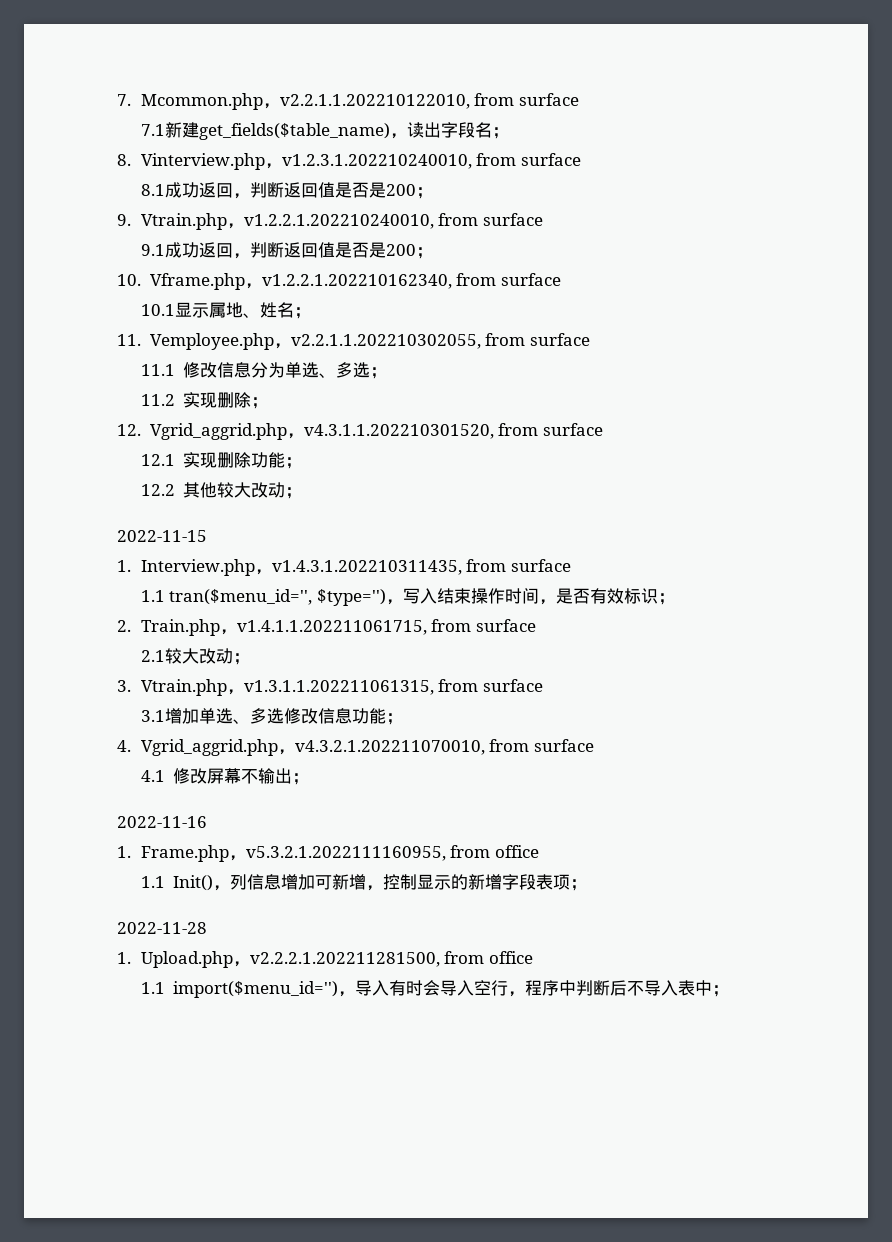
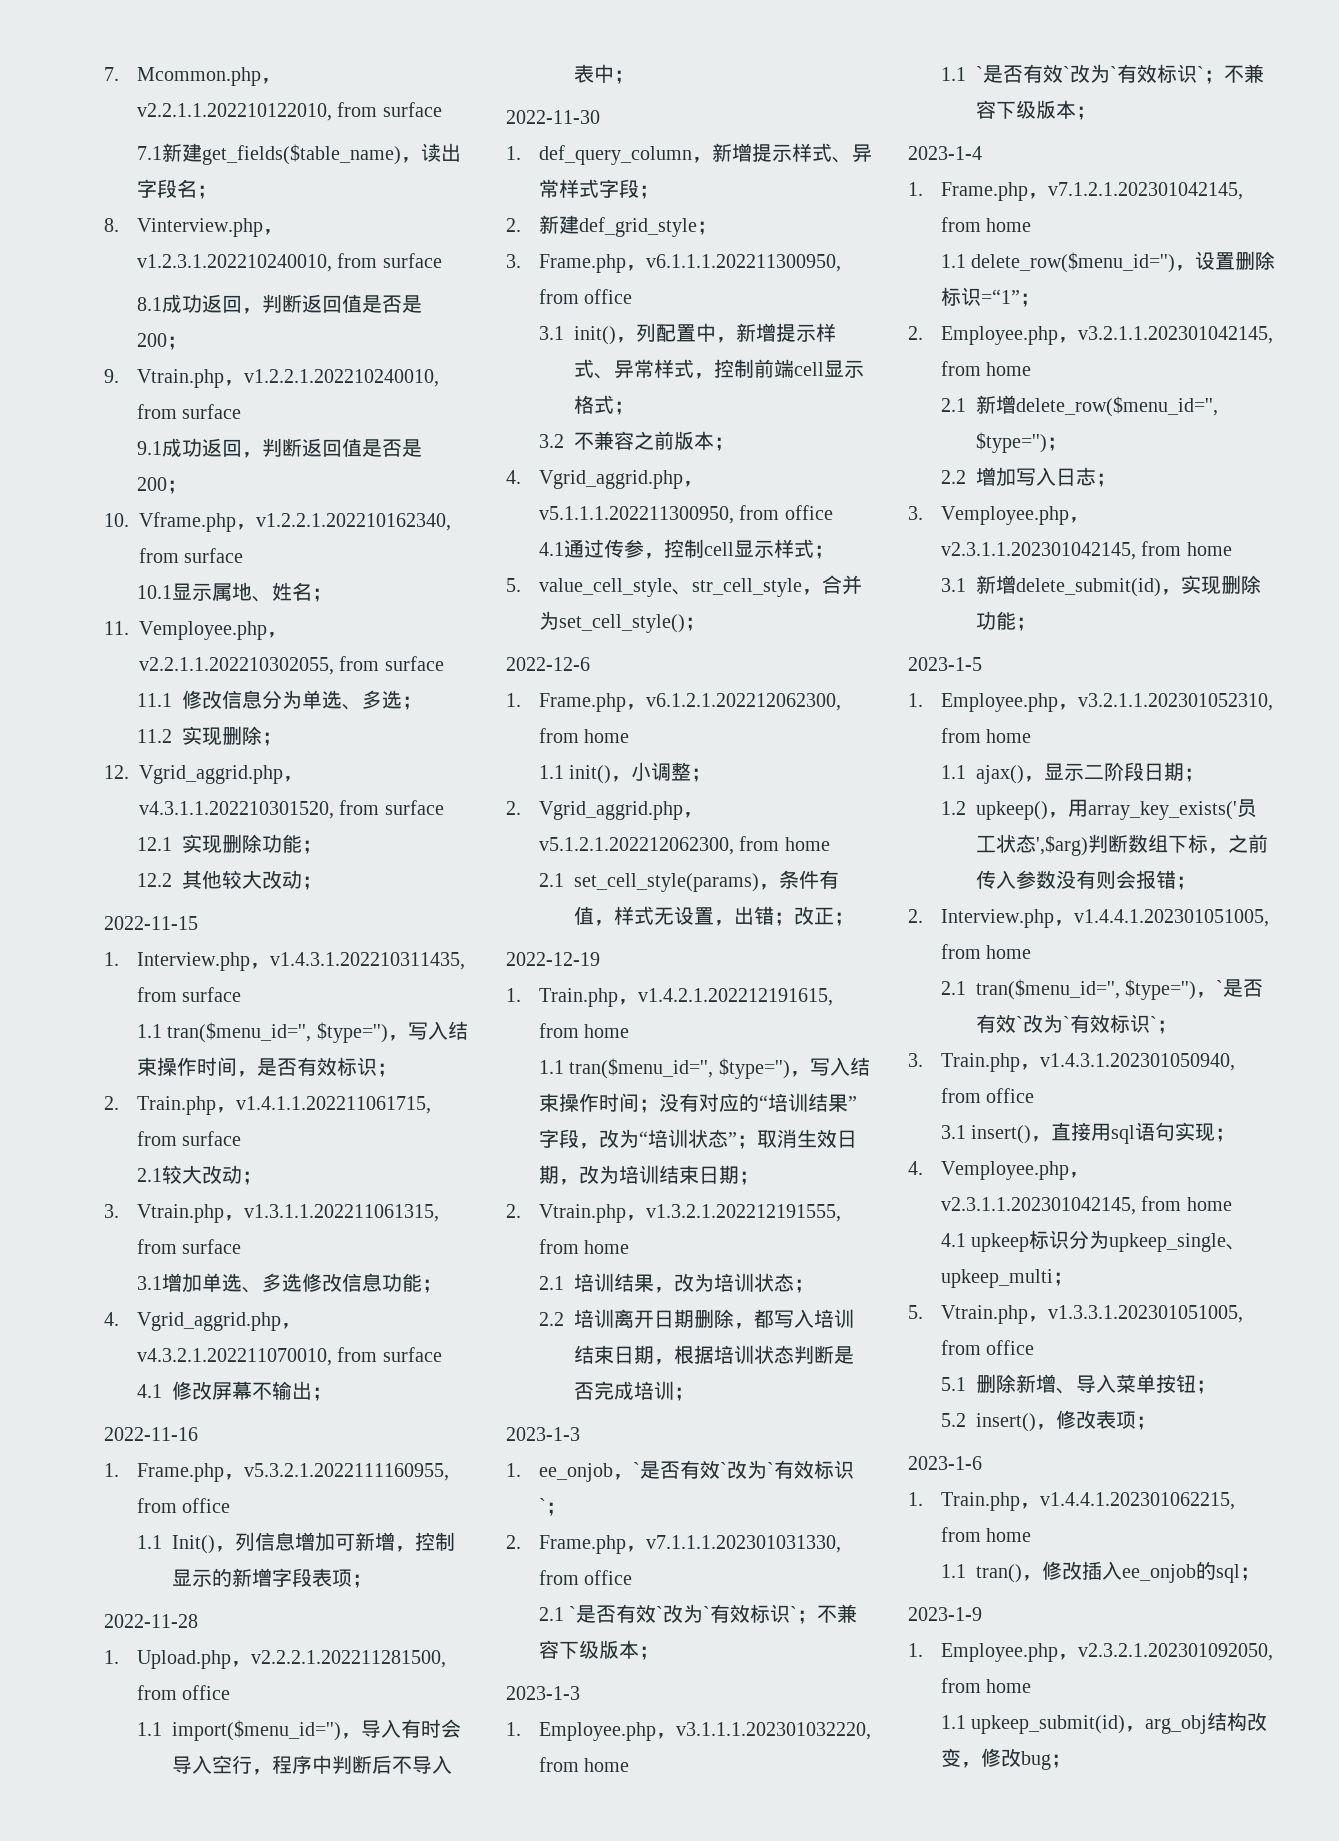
+ 2022-11-30
+ 1. def_query_column，新增提示样式、异常样式字段；
+ 2.新建def_grid_style；
+ 3. Frame.php，v6.1.1.1.202211300950, from office
+ 3.1 init()，列配置中，新增提示样式、异常样式，控制前端cell显示格式；
+ 3.2不兼容之前版本；
+ 4. Vgrid_aggrid.php，v5.1.1.1.202211300950, from office
+ 4.1通过传参，控制cell显示样式；
+ 5. value_cell_style、str_cell_style，合并为set_cell_style()；
+ 2022-12-6
+ 1. Frame.php，v6.1.2.1.202212062300, from home
+ 1.1 init()，小调整；
+ 2. Vgrid_aggrid.php，v5.1.2.1.202212062300, from home
+ 2.1 set_cell_style(params)，条件有值，样式无设置，出错；改正；
+ 2022-12-19
+ 1. Train.php，v1.4.2.1.202212191615, from home
+ 1.1 tran($menu_id='', $type='')，写入结束操作时间；没有对应的“培训结果”字段，改为“培训状态”；取消生效日期，改为培训结束日期；
+ 2. Vtrain.php，v1.3.2.1.202212191555, from home
+ 2.1培训结果，改为培训状态；
+ 2.2培训离开日期删除，都写入培训结束日期，根据培训状态判断是否完成培训；
+ 2023-1-3
+ 1. ee_onjob，`是否有效`改为`有效标识`；
+ 2. Frame.php，v7.1.1.1.202301031330, from office
+ 2.1 `是否有效`改为`有效标识`；不兼容下级版本；
+ 2023-1-3
+ 1. Employee.php，v3.1.1.1.202301032220, from home
+ 1.1 `是否有效`改为`有效标识`；不兼容下级版本；
+ 2023-1-4
+ 1. Frame.php，v7.1.2.1.202301042145, from home
+ 1.1 delete_row($menu_id='')，设置删除标识=“1”；
+ 2. Employee.php，v3.2.1.1.202301042145, from home
+ 2.1新增delete_row($menu_id='', $type='')；
+ 2.2增加写入日志；
+ 3. Vemployee.php，v2.3.1.1.202301042145, from home
+ 3.1新增delete_submit(id)，实现删除功能；
+ 2023-1-5
+ 1. Employee.php，v3.2.1.1.202301052310, from home
+ 1.1 ajax()，显示二阶段日期；
+ 1.2 upkeep()，用array_key_exists('员工状态',$arg)判断数组下标，之前传入参数没有则会报错；
+ 2. Interview.php，v1.4.4.1.202301051005, from home
+ 2.1 tran($menu_id='', $type='')，`是否有效`改为`有效标识`；
+ 3. Train.php，v1.4.3.1.202301050940, from office
+ 3.1 insert()，直接用sql语句实现；
+ 4. Vemployee.php，v2.3.1.1.202301042145, from home
+ 4.1 upkeep标识分为upkeep_single、upkeep_multi；
+ 5. Vtrain.php，v1.3.3.1.202301051005, from office
+ 5.1删除新增、导入菜单按钮；
+ 5.2 insert()，修改表项；
+ 2023-1-6
+ 1. Train.php，v1.4.4.1.202301062215, from home
+ 1.1 tran()，修改插入ee_onjob的sql；
+ 2023-1-9
+ 1. Employee.php，v2.3.2.1.202301092050, from home
+ 1.1 upkeep_submit(id)，arg_obj结构改变，修改bug；

